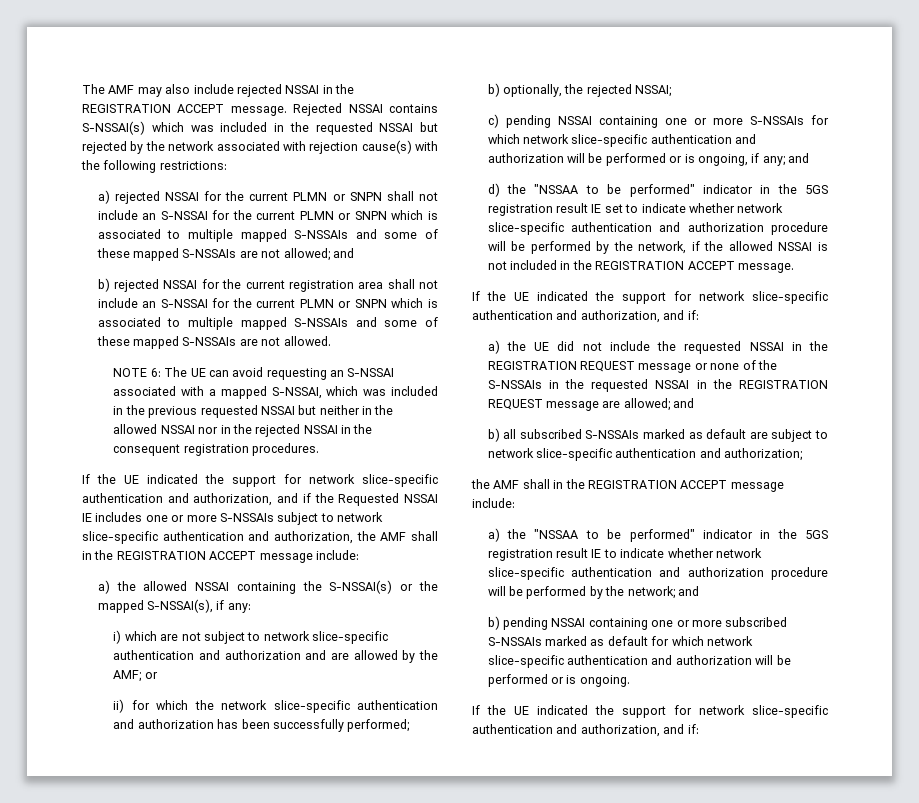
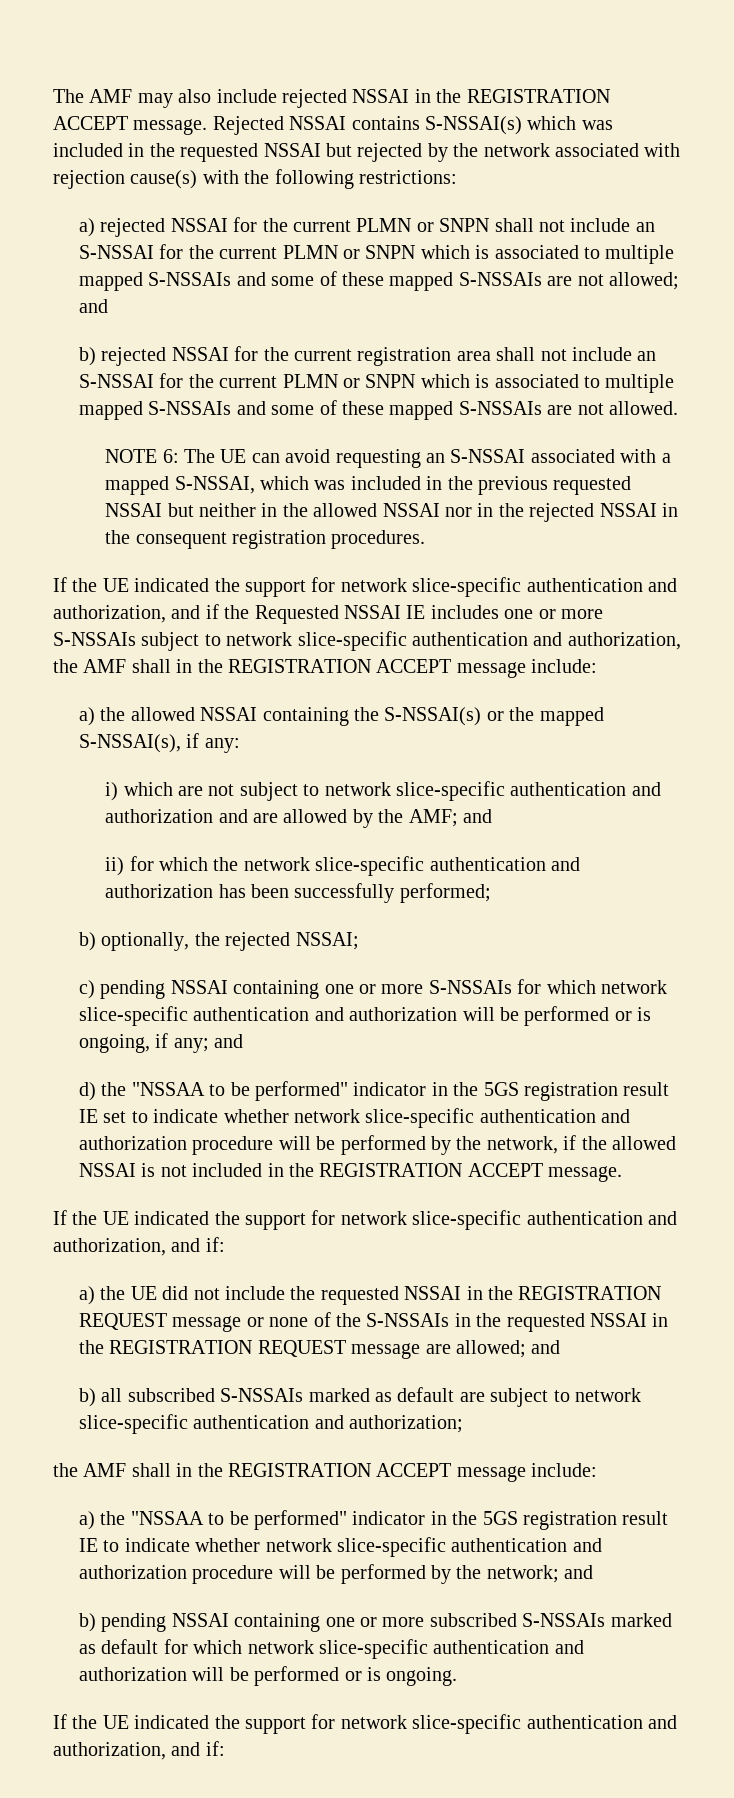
- i) which are not subject to network slice-specific authentication and authorization and are allowed by the AMF; or
+ i) which are not subject to network slice-specific authentication and authorization and are allowed by the AMF; and

